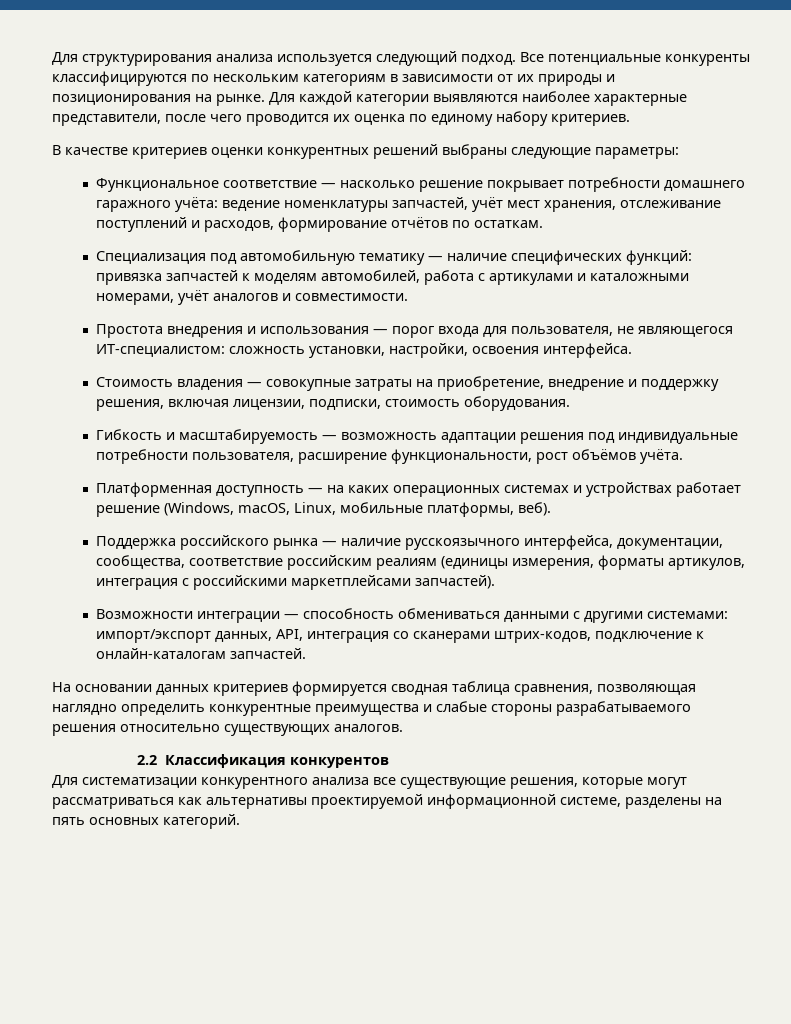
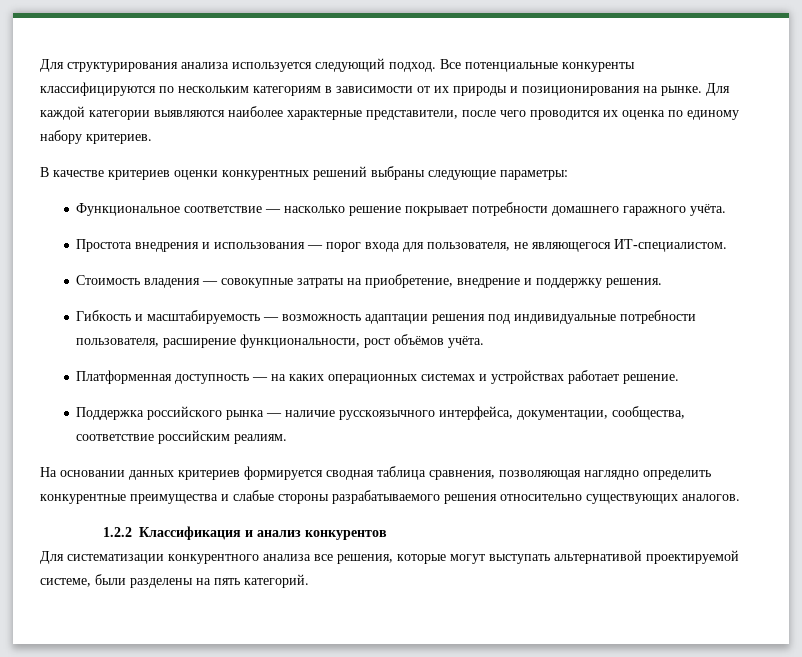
- Функциональное соответствие — насколько решение покрывает потребности домашнего гаражного учёта: ведение номенклатуры запчастей, учёт мест хранения, отслеживание поступлений и расходов, формирование отчётов по остаткам.
- Специализация под автомобильную тематику — наличие специфических функций: привязка запчастей к моделям автомобилей, работа с артикулами и каталожными номерами, учёт аналогов и совместимости.
+ Функциональное соответствие — насколько решение покрывает потребности домашнего гаражного учёта.
- Простота внедрения и использования — порог входа для пользователя, не являющегося ИТ-специалистом: сложность установки, настройки, освоения интерфейса.
+ Простота внедрения и использования — порог входа для пользователя, не являющегося ИТ-специалистом.
- Стоимость владения — совокупные затраты на приобретение, внедрение и поддержку решения, включая лицензии, подписки, стоимость оборудования.
+ Стоимость владения — совокупные затраты на приобретение, внедрение и поддержку решения.
- Платформенная доступность — на каких операционных системах и устройствах работает решение (Windows, macOS, Linux, мобильные платформы, веб).
+ Платформенная доступность — на каких операционных системах и устройствах работает решение.
- Поддержка российского рынка — наличие русскоязычного интерфейса, документации, сообщества, соответствие российским реалиям (единицы измерения, форматы артикулов, интеграция с российскими маркетплейсами запчастей).
- Возможности интеграции — способность обмениваться данными с другими системами: импорт/экспорт данных, API, интеграция со сканерами штрих-кодов, подключение к онлайн-каталогам запчастей.
+ Поддержка российского рынка — наличие русскоязычного интерфейса, документации, сообщества, соответствие российским реалиям.
- 2.2 Классификация конкурентов
+ 1.2.2 Классификация и анализ конкурентов
- Для систематизации конкурентного анализа все существующие решения, которые могут рассматриваться как альтернативы проектируемой информационной системе, разделены на пять основных категорий.
+ Для систематизации конкурентного анализа все решения, которые могут выступать альтернативой проектируемой системе, были разделены на пять категорий.

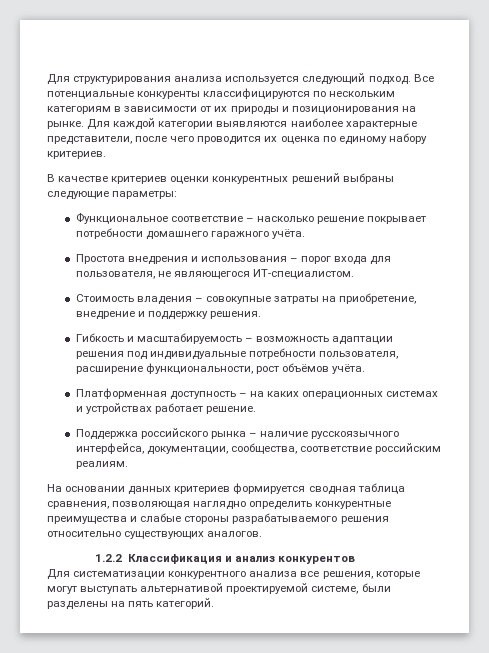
- Функциональное соответствие — насколько решение покрывает потребности домашнего гаражного учёта.
+ Функциональное соответствие – насколько решение покрывает потребности домашнего гаражного учёта.
- Простота внедрения и использования — порог входа для пользователя, не являющегося ИТ-специалистом.
+ Простота внедрения и использования – порог входа для пользователя, не являющегося ИТ-специалистом.
- Стоимость владения — совокупные затраты на приобретение, внедрение и поддержку решения.
+ Стоимость владения – совокупные затраты на приобретение, внедрение и поддержку решения.
- Гибкость и масштабируемость — возможность адаптации решения под индивидуальные потребности пользователя, расширение функциональности, рост объёмов учёта.
+ Гибкость и масштабируемость – возможность адаптации решения под индивидуальные потребности пользователя, расширение функциональности, рост объёмов учёта.
- Платформенная доступность — на каких операционных системах и устройствах работает решение.
+ Платформенная доступность – на каких операционных системах и устройствах работает решение.
- Поддержка российского рынка — наличие русскоязычного интерфейса, документации, сообщества, соответствие российским реалиям.
+ Поддержка российского рынка – наличие русскоязычного интерфейса, документации, сообщества, соответствие российским реалиям.

